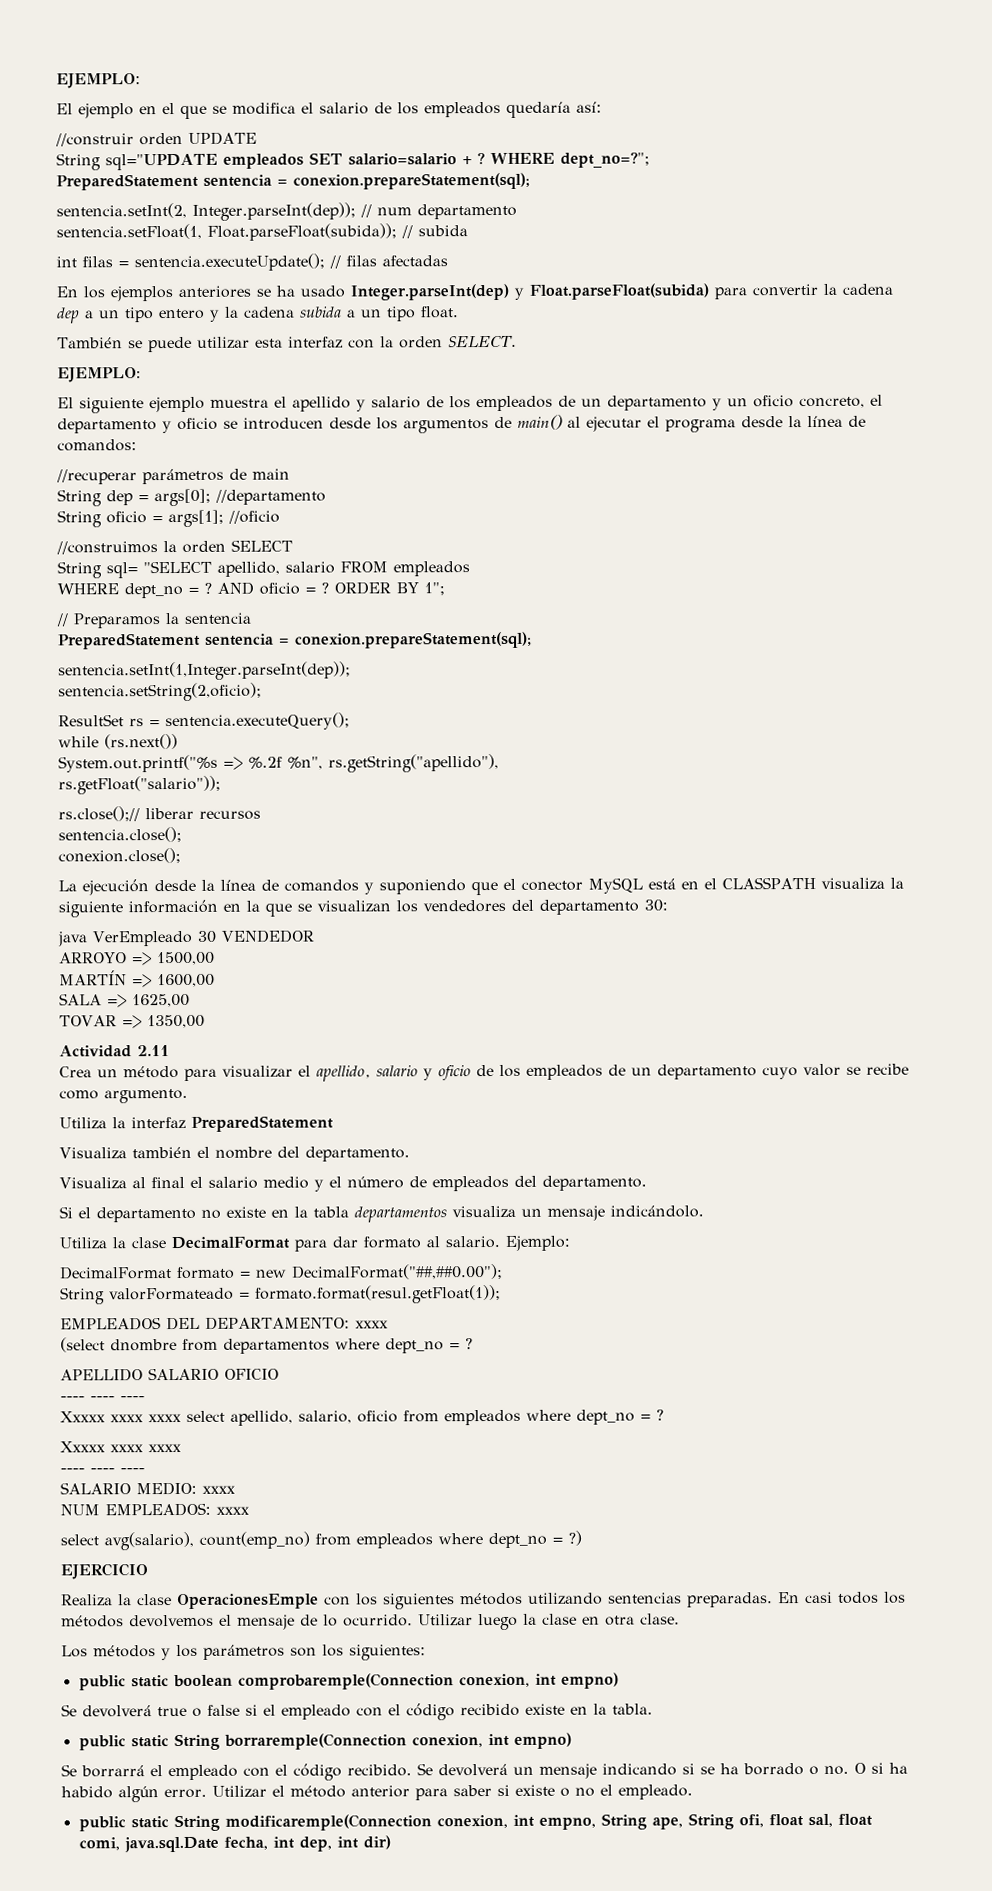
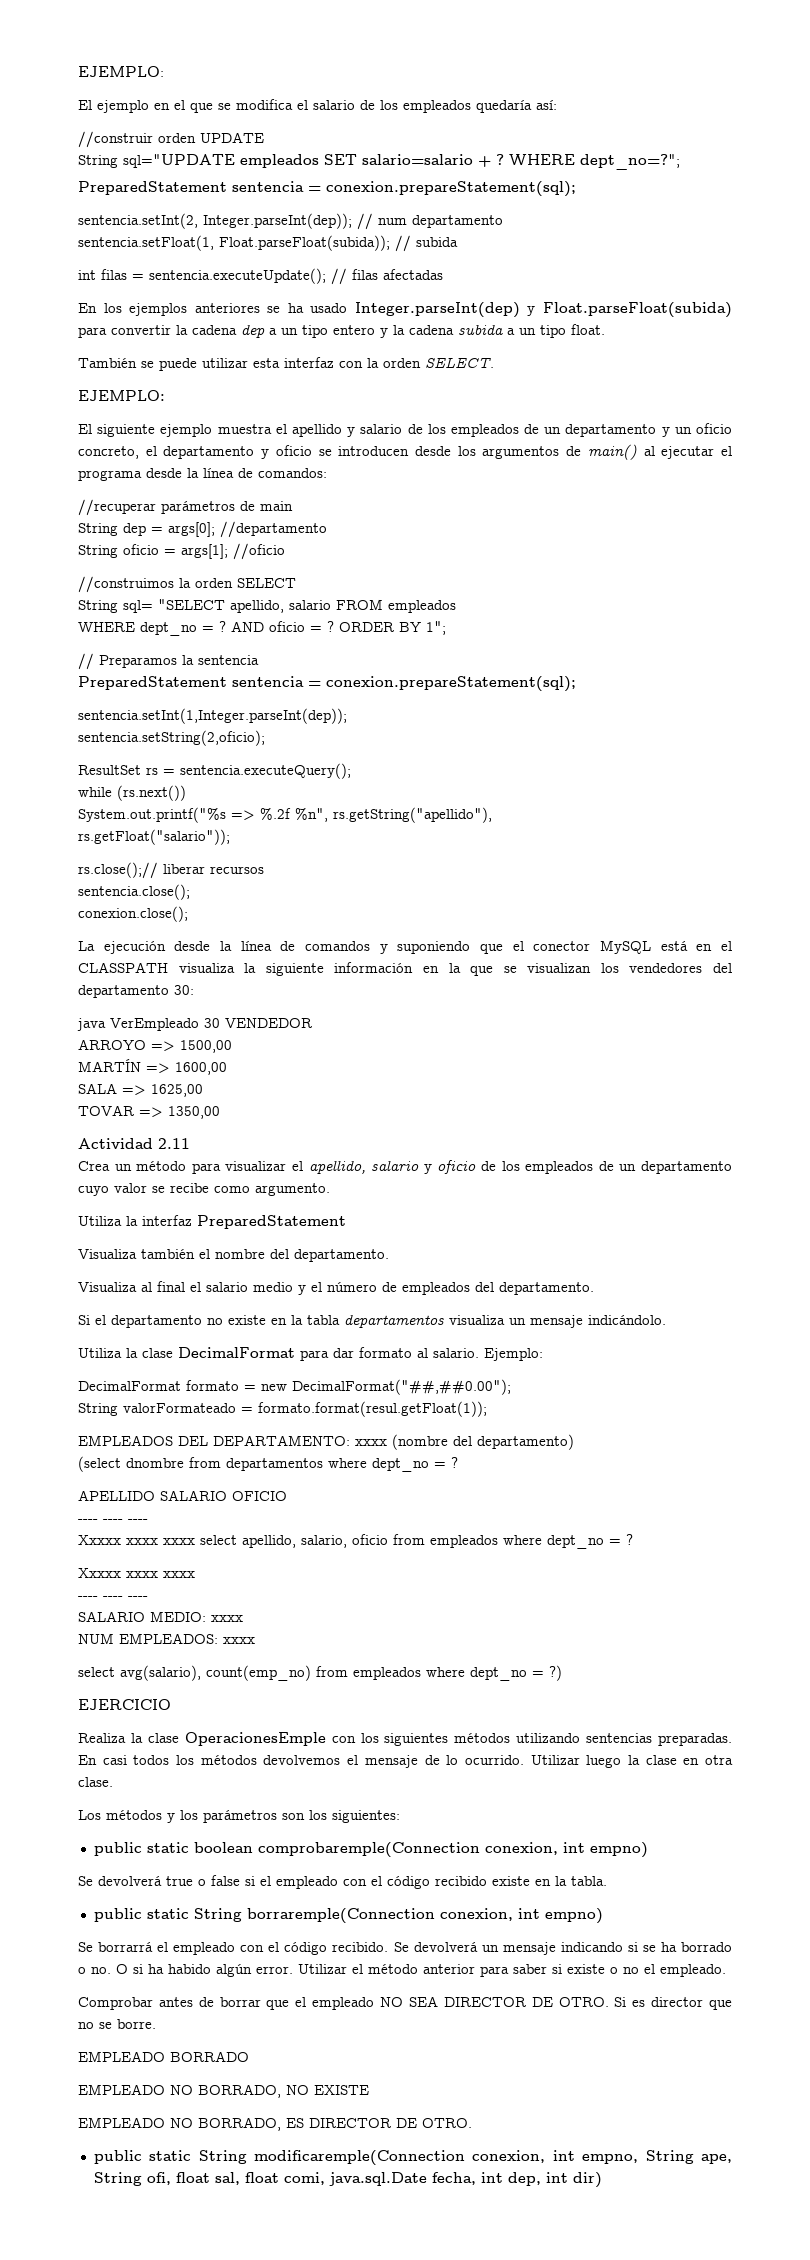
- EMPLEADOS DEL DEPARTAMENTO: xxxx
+ EMPLEADOS DEL DEPARTAMENTO: xxxx (nombre del departamento)
+ Comprobar antes de borrar que el empleado NO SEA DIRECTOR DE OTRO. Si es director que no se borre.
+ EMPLEADO BORRADO
+ EMPLEADO NO BORRADO, NO EXISTE
+ EMPLEADO NO BORRADO, ES DIRECTOR DE OTRO.

